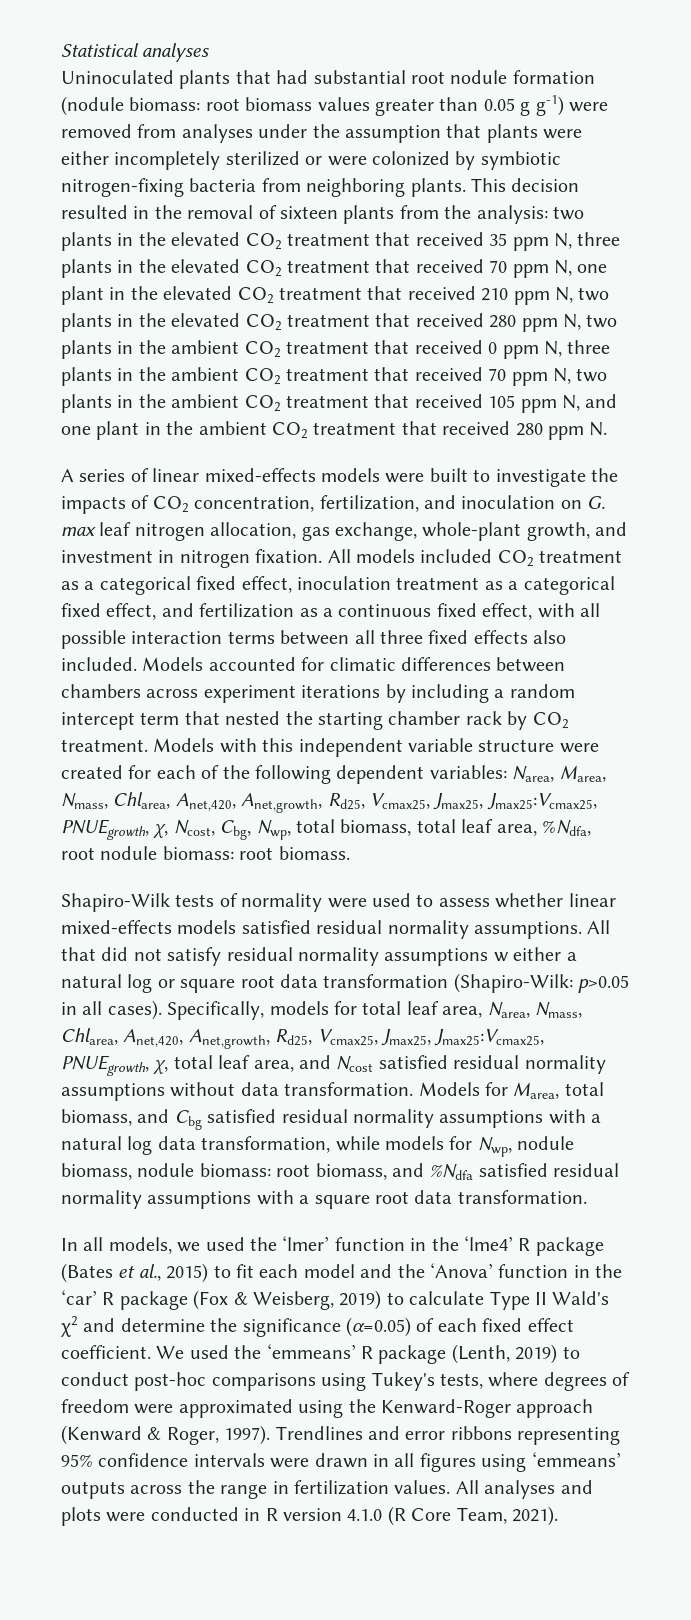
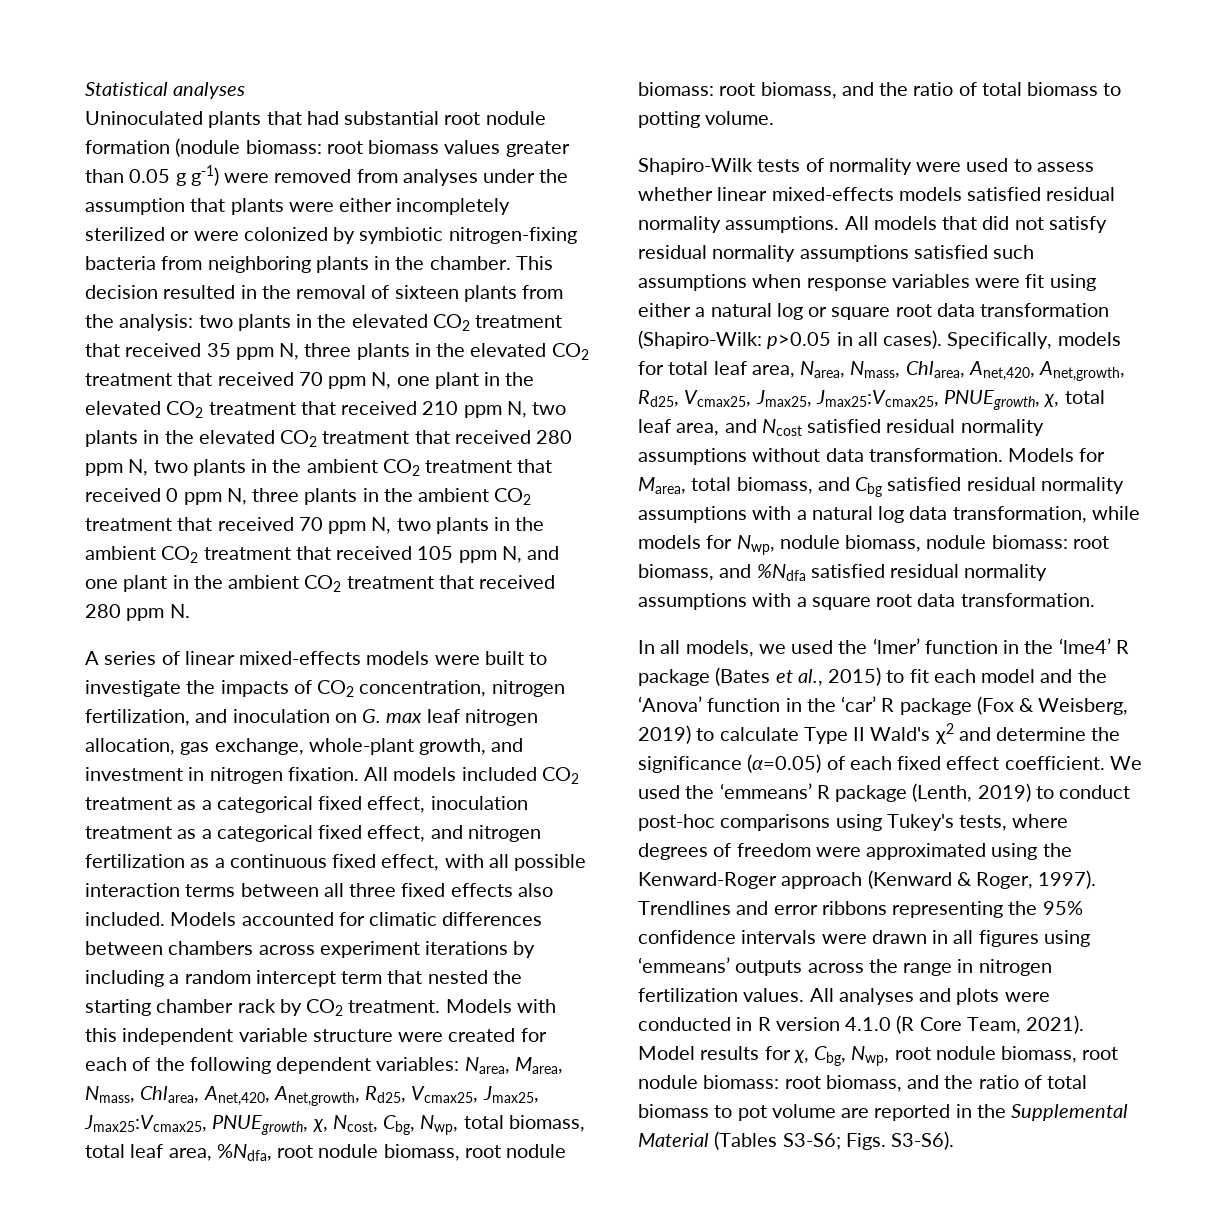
- Uninoculated plants that had substantial root nodule formation (nodule biomass: root biomass values greater than 0.05 g g-1) were removed from analyses under the assumption that plants were either incompletely sterilized or were colonized by symbiotic nitrogen-fixing bacteria from neighboring plants.
+ Uninoculated plants that had substantial root nodule formation (nodule biomass: root biomass values greater than 0.05 g g-1) were removed from analyses under the assumption that plants were either incompletely sterilized or were colonized by symbiotic nitrogen-fixing bacteria from neighboring plants in the chamber.
- A series of linear mixed-effects models were built to investigate the impacts of CO2 concentration, fertilization, and inoculation on G. max leaf nitrogen allocation, gas exchange, whole-plant growth, and investment in nitrogen fixation.
+ A series of linear mixed-effects models were built to investigate the impacts of CO2 concentration, nitrogen fertilization, and inoculation on G. max leaf nitrogen allocation, gas exchange, whole-plant growth, and investment in nitrogen fixation.
- All models included CO2 treatment as a categorical fixed effect, inoculation treatment as a categorical fixed effect, and fertilization as a continuous fixed effect, with all possible interaction terms between all three fixed effects also included.
+ All models included CO2 treatment as a categorical fixed effect, inoculation treatment as a categorical fixed effect, and nitrogen fertilization as a continuous fixed effect, with all possible interaction terms between all three fixed effects also included.
- Models with this independent variable structure were created for each of the following dependent variables: Narea, Marea, Nmass, Chlarea, Anet,420, Anet,growth, Rd25, Vcmax25, Jmax25, Jmax25:Vcmax25, PNUEgrowth, χ, Ncost, Cbg, Nwp, total biomass, total leaf area, %Ndfa, root nodule biomass: root biomass.
+ Models with this independent variable structure were created for each of the following dependent variables: Narea, Marea, Nmass, Chlarea, Anet,420, Anet,growth, Rd25, Vcmax25, Jmax25, Jmax25:Vcmax25, PNUEgrowth, χ, Ncost, Cbg, Nwp, total biomass, total leaf area, %Ndfa, root nodule biomass, root nodule biomass: root biomass, and the ratio of total biomass to potting volume.
- All that did not satisfy residual normality assumptions w either a natural log or square root data transformation (Shapiro-Wilk: p>0.05 in all cases).
+ All models that did not satisfy residual normality assumptions satisfied such assumptions when response variables were fit using either a natural log or square root data transformation (Shapiro-Wilk: p>0.05 in all cases).
- Trendlines and error ribbons representing 95% confidence intervals were drawn in all figures using ‘emmeans’ outputs across the range in fertilization values.
+ Trendlines and error ribbons representing the 95% confidence intervals were drawn in all figures using ‘emmeans’ outputs across the range in nitrogen fertilization values.
+ Model results for χ, Cbg, Nwp, root nodule biomass, root nodule biomass: root biomass, and the ratio of total biomass to pot volume are reported in the Supplemental Material (Tables S3-S6; Figs. S3-S6).

